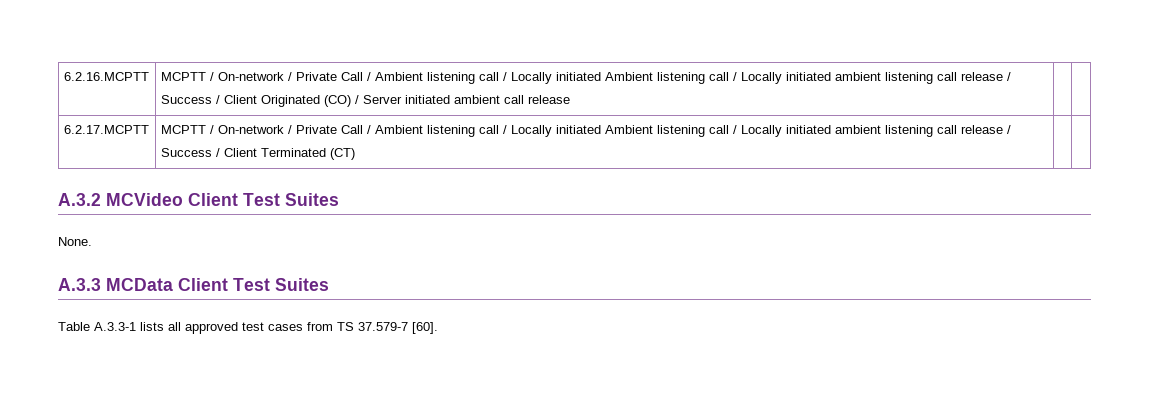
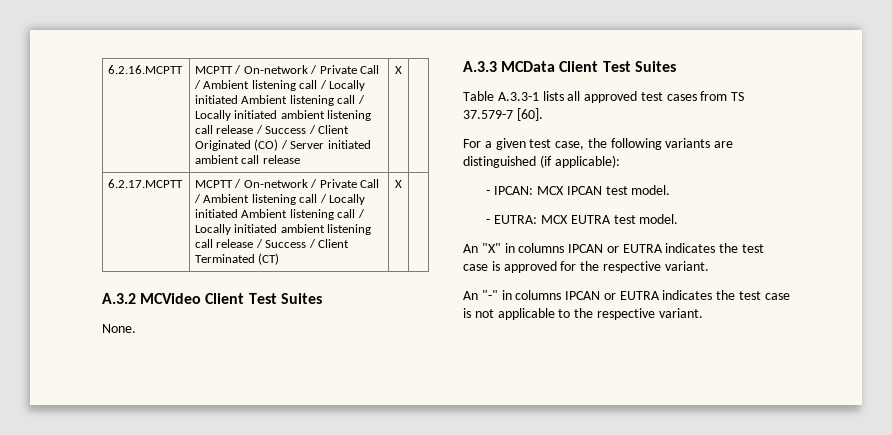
- 6.2.16.MCPTT | MCPTT / On-network / Private Call / Ambient listening call / Locally initiated Ambient listening call / Locally initiated ambient listening call release / Success / Client Originated (CO) / Server initiated ambient call release | |
+ 6.2.16.MCPTT | MCPTT / On-network / Private Call / Ambient listening call / Locally initiated Ambient listening call / Locally initiated ambient listening call release / Success / Client Originated (CO) / Server initiated ambient call release | X |
- 6.2.17.MCPTT | MCPTT / On-network / Private Call / Ambient listening call / Locally initiated Ambient listening call / Locally initiated ambient listening call release / Success / Client Terminated (CT) | |
+ 6.2.17.MCPTT | MCPTT / On-network / Private Call / Ambient listening call / Locally initiated Ambient listening call / Locally initiated ambient listening call release / Success / Client Terminated (CT) | X |
+ For a given test case, the following variants are distinguished (if applicable):
+ - IPCAN: MCX IPCAN test model.
+ - EUTRA: MCX EUTRA test model.
+ An "X" in columns IPCAN or EUTRA indicates the test case is approved for the respective variant.
+ An "-" in columns IPCAN or EUTRA indicates the test case is not applicable to the respective variant.

